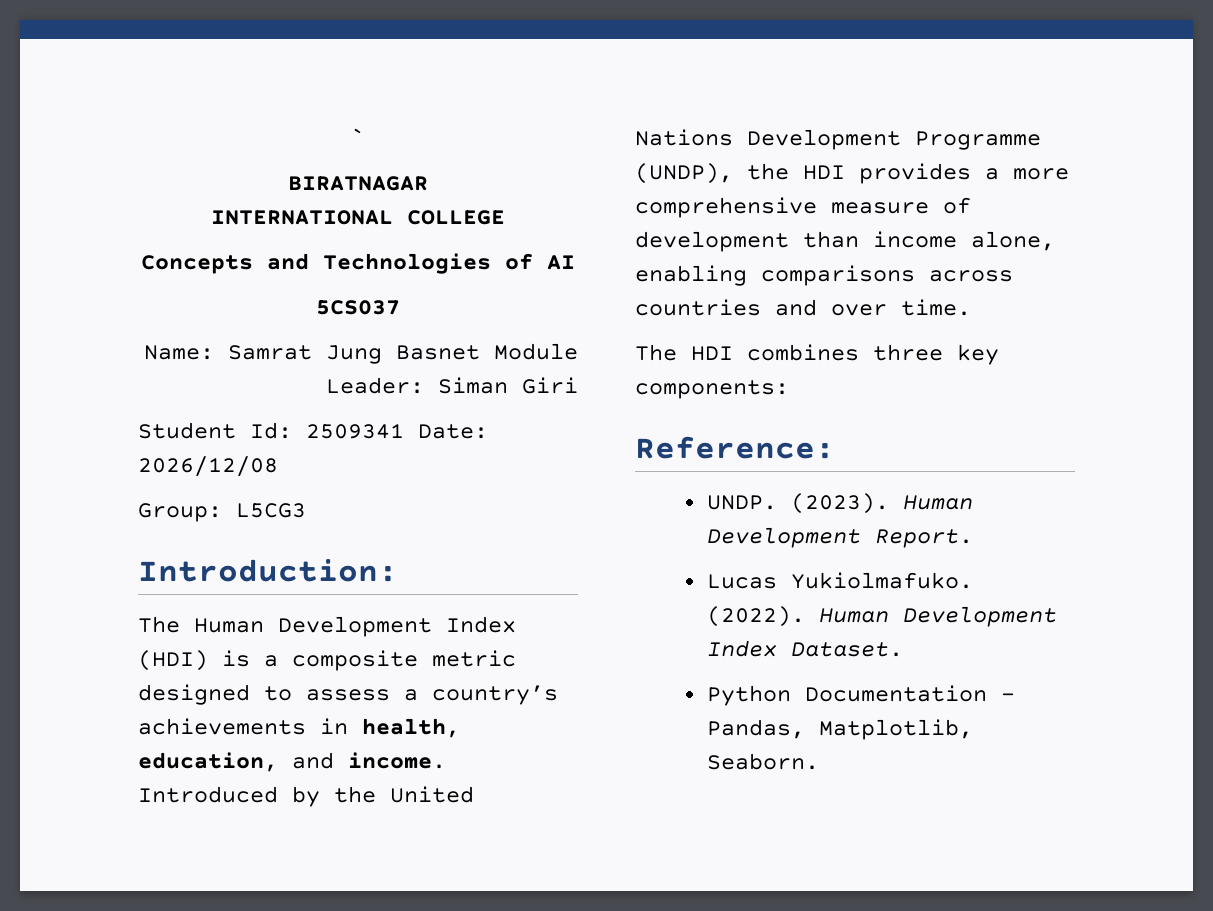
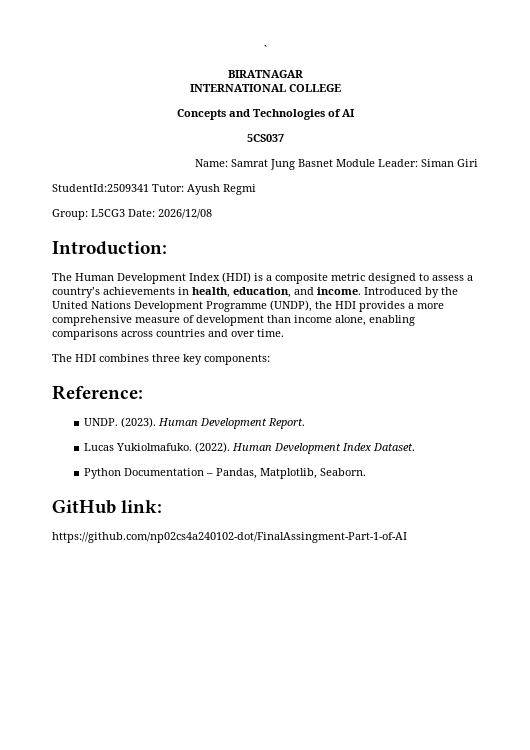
- Student Id: 2509341 Date: 2026/12/08
+ StudentId:2509341 Tutor: Ayush Regmi
- Group: L5CG3
+ Group: L5CG3 Date: 2026/12/08
+ GitHub link:
+ https://github.com/np02cs4a240102-dot/FinalAssingment-Part-1-of-AI

